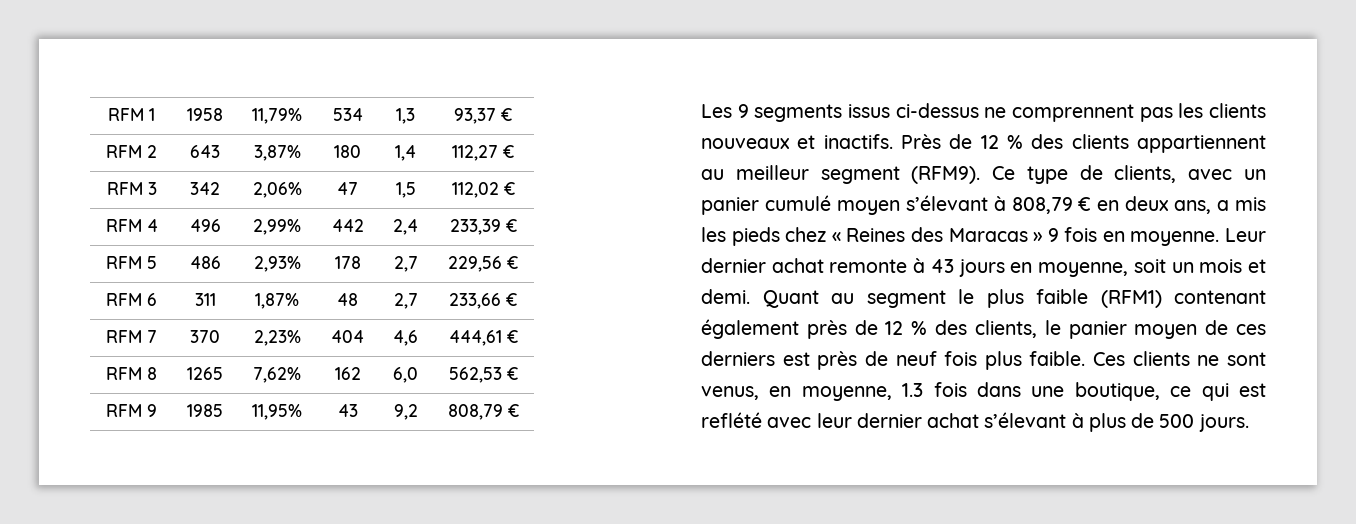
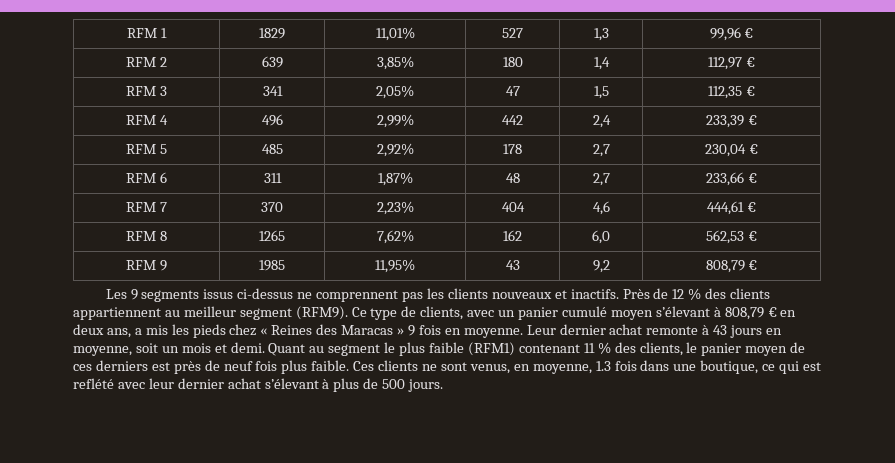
- RFM 1 | 1958 | 11,79% | 534 | 1,3 | 93,37 €
+ RFM 1 | 1829 | 11,01% | 527 | 1,3 | 99,96 €
- RFM 2 | 643 | 3,87% | 180 | 1,4 | 112,27 €
+ RFM 2 | 639 | 3,85% | 180 | 1,4 | 112,97 €
- RFM 3 | 342 | 2,06% | 47 | 1,5 | 112,02 €
+ RFM 3 | 341 | 2,05% | 47 | 1,5 | 112,35 €
- RFM 5 | 486 | 2,93% | 178 | 2,7 | 229,56 €
+ RFM 5 | 485 | 2,92% | 178 | 2,7 | 230,04 €
- Quant au segment le plus faible (RFM1) contenant également près de 12 % des clients, le panier moyen de ces derniers est près de neuf fois plus faible.
+ Quant au segment le plus faible (RFM1) contenant 11 % des clients, le panier moyen de ces derniers est près de neuf fois plus faible.

